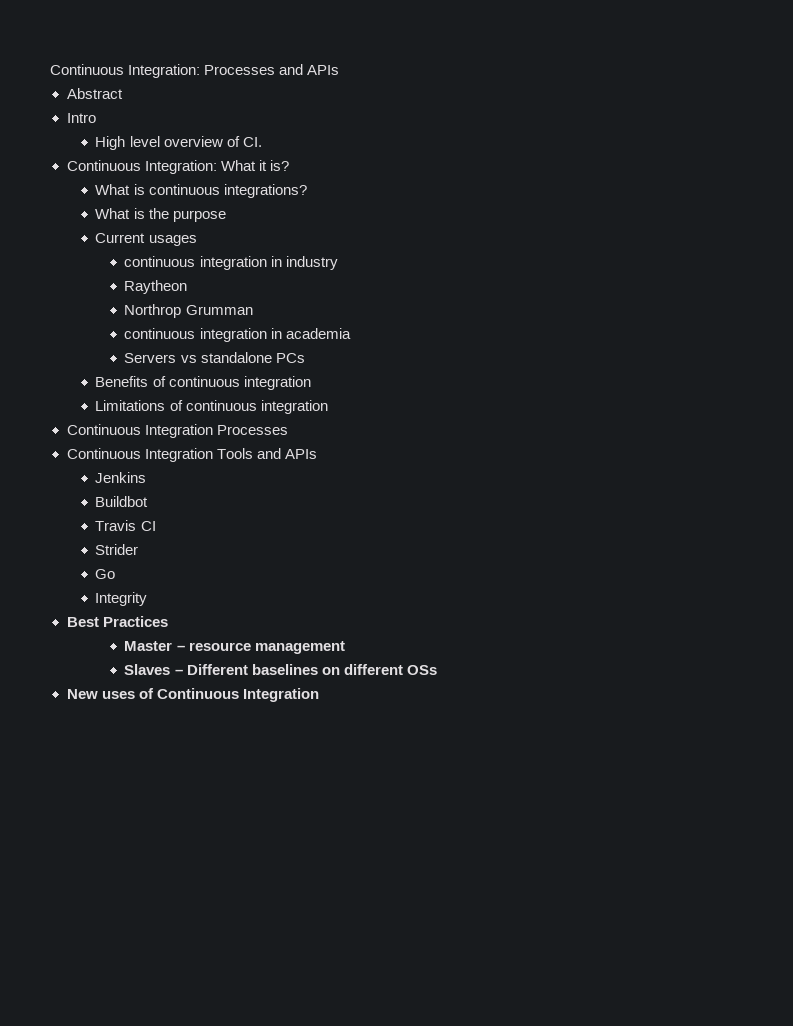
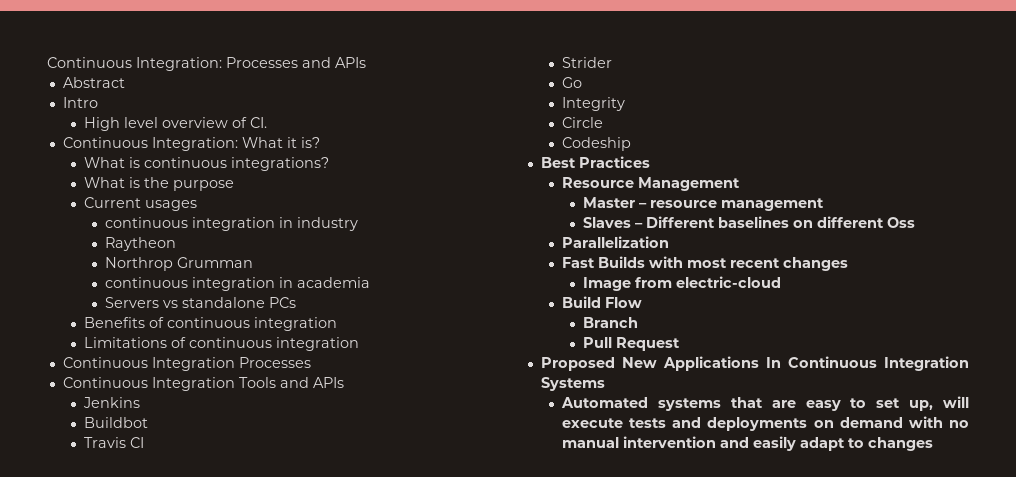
+ Circle
+ Codeship
+ Resource Management
- Slaves – Different baselines on different OSs
- New uses of Continuous Integration
+ Slaves – Different baselines on different Oss
+ Parallelization
+ Fast Builds with most recent changes
+ Image from electric-cloud
+ Build Flow
+ Branch
+ Pull Request
+ Proposed New Applications In Continuous Integration Systems
+ Automated systems that are easy to set up, will execute tests and deployments on demand with no manual intervention and easily adapt to changes

